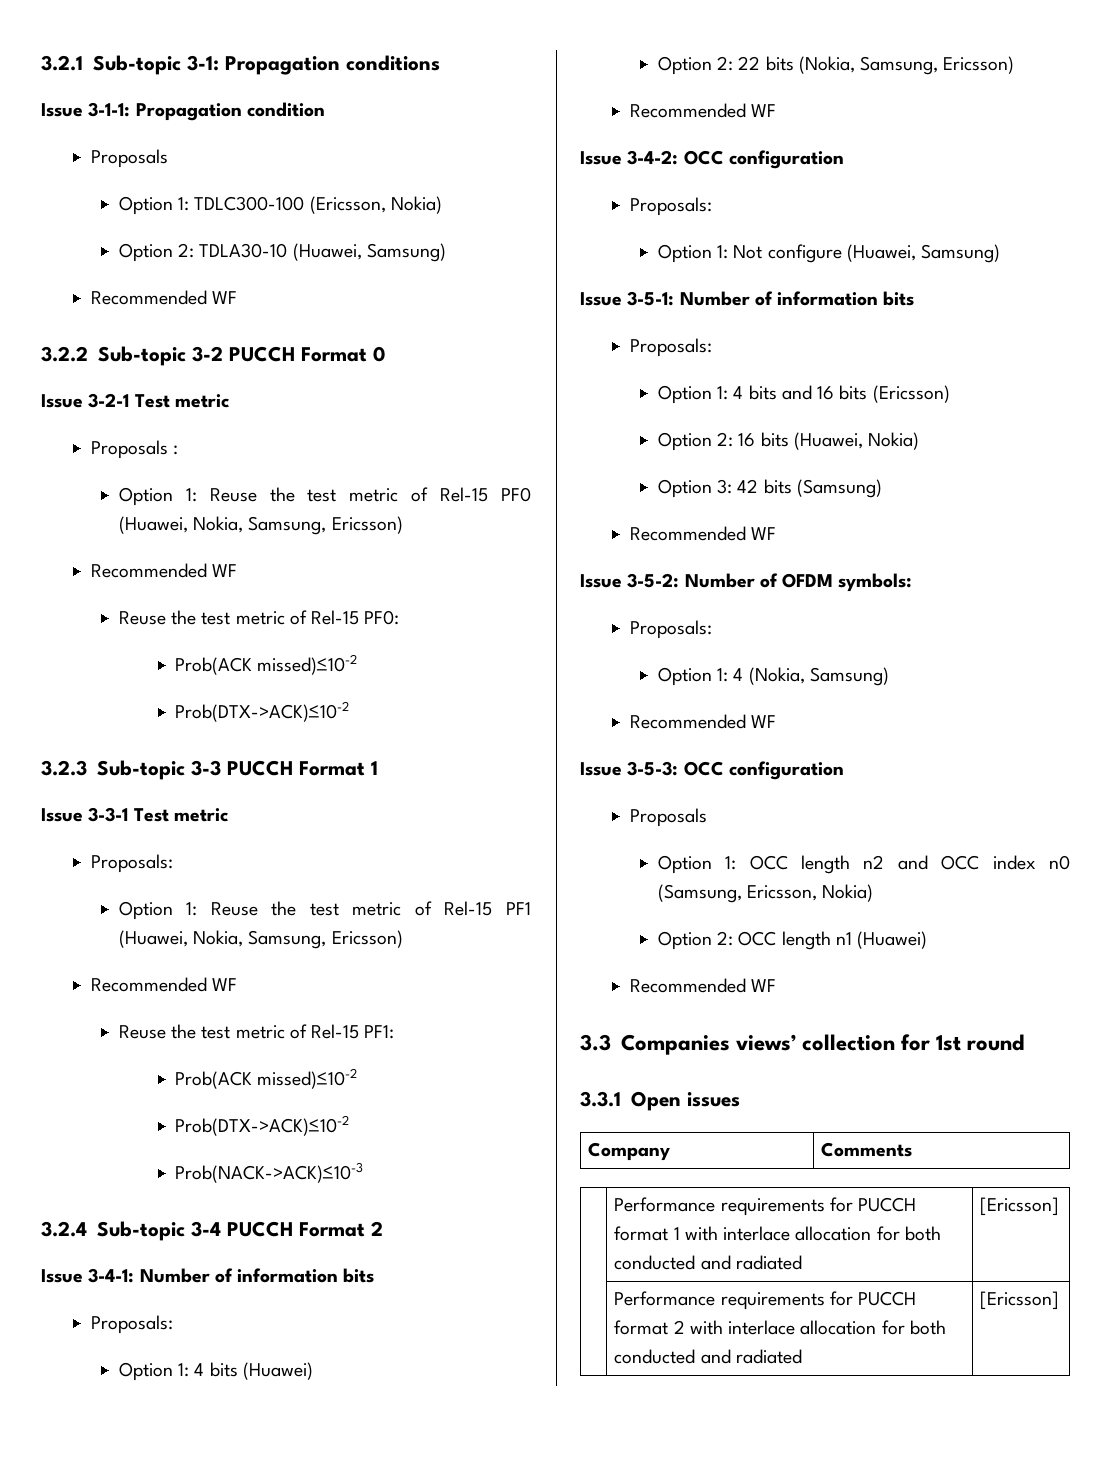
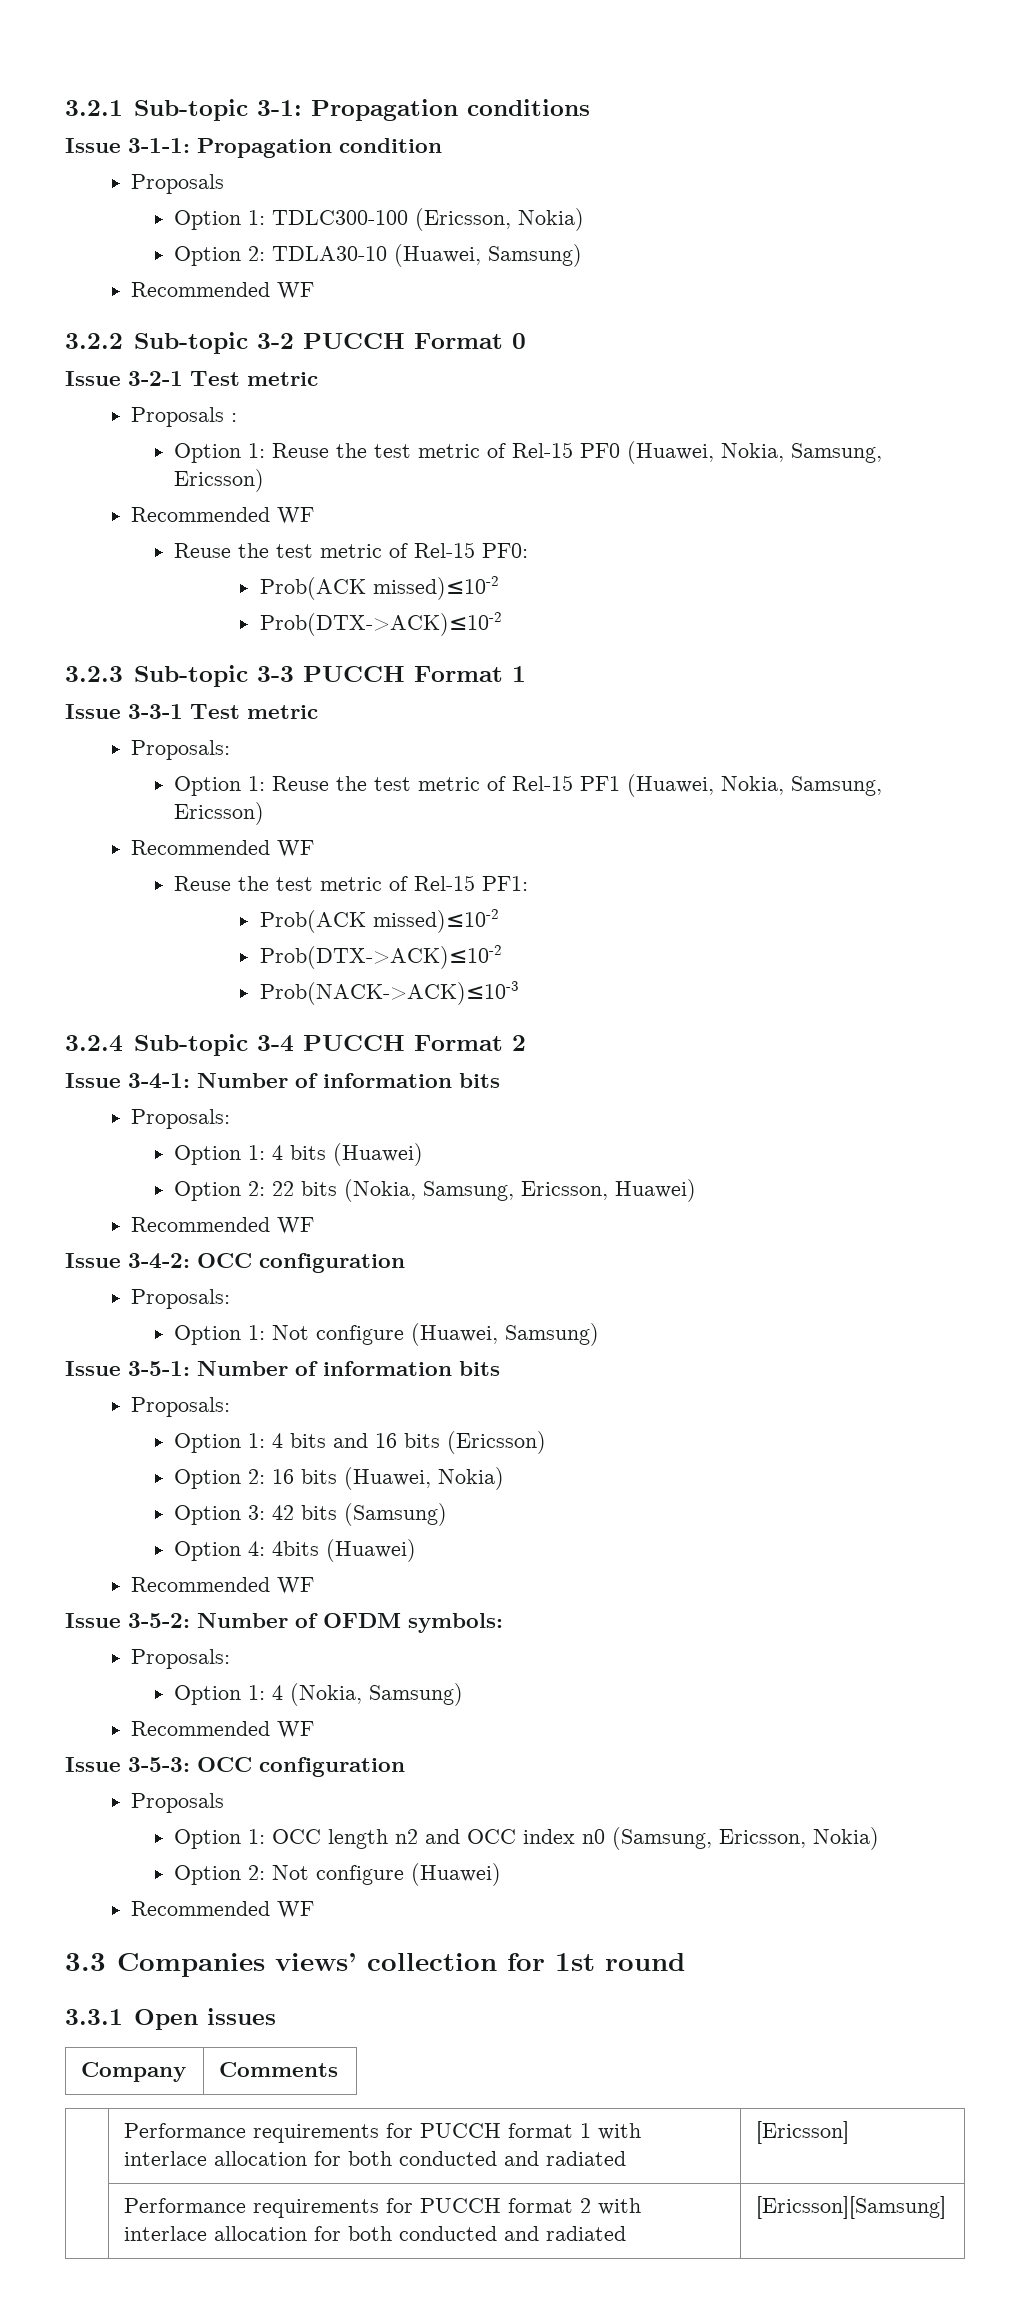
- Option 2: 22 bits (Nokia, Samsung, Ericsson)
+ Option 2: 22 bits (Nokia, Samsung, Ericsson, Huawei)
+ Option 4: 4bits (Huawei)
- Option 2: OCC length n1 (Huawei)
+ Option 2: Not configure (Huawei)
- | Performance requirements for PUCCH format 2 with interlace allocation for both conducted and radiated | [Ericsson]
+ | Performance requirements for PUCCH format 2 with interlace allocation for both conducted and radiated | [Ericsson][Samsung]

